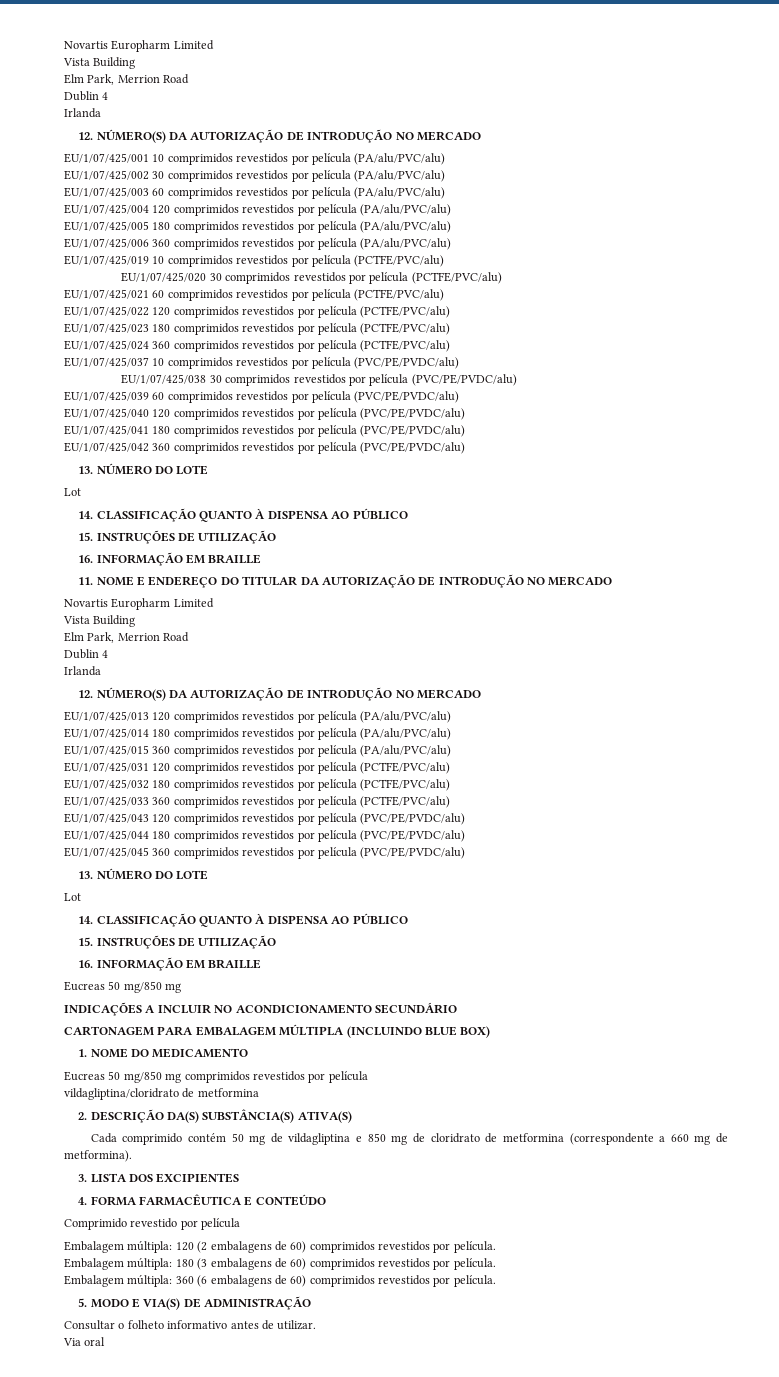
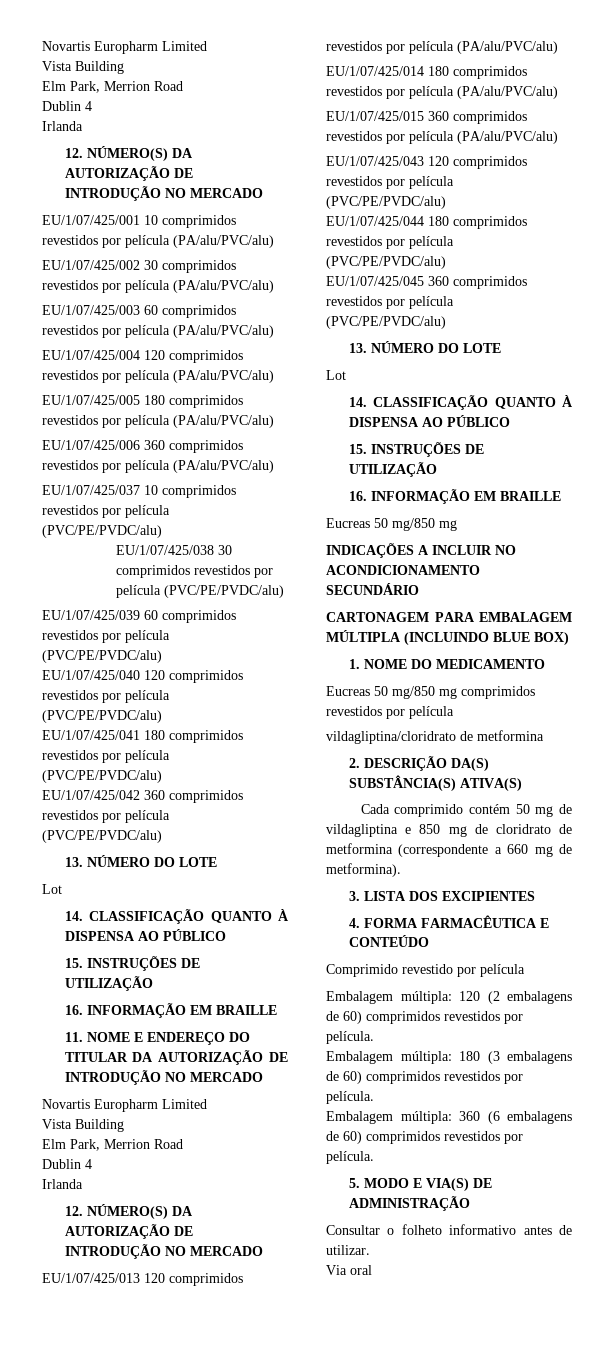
- EU/1/07/425/019 10 comprimidos revestidos por película (PCTFE/PVC/alu)
- EU/1/07/425/020 30 comprimidos revestidos por película (PCTFE/PVC/alu)
- EU/1/07/425/021 60 comprimidos revestidos por película (PCTFE/PVC/alu)
- EU/1/07/425/022 120 comprimidos revestidos por película (PCTFE/PVC/alu)
- EU/1/07/425/023 180 comprimidos revestidos por película (PCTFE/PVC/alu)
- EU/1/07/425/024 360 comprimidos revestidos por película (PCTFE/PVC/alu)
- EU/1/07/425/031 120 comprimidos revestidos por película (PCTFE/PVC/alu)
- EU/1/07/425/032 180 comprimidos revestidos por película (PCTFE/PVC/alu)
- EU/1/07/425/033 360 comprimidos revestidos por película (PCTFE/PVC/alu)

